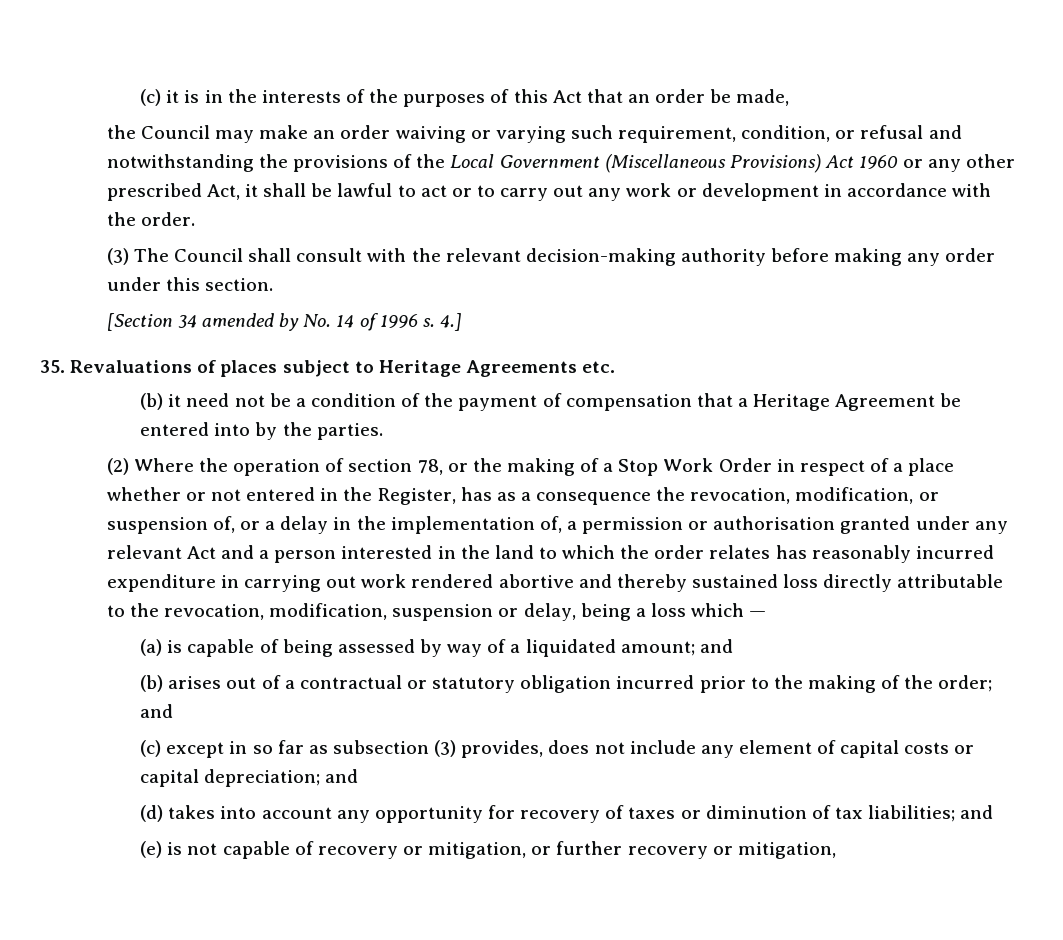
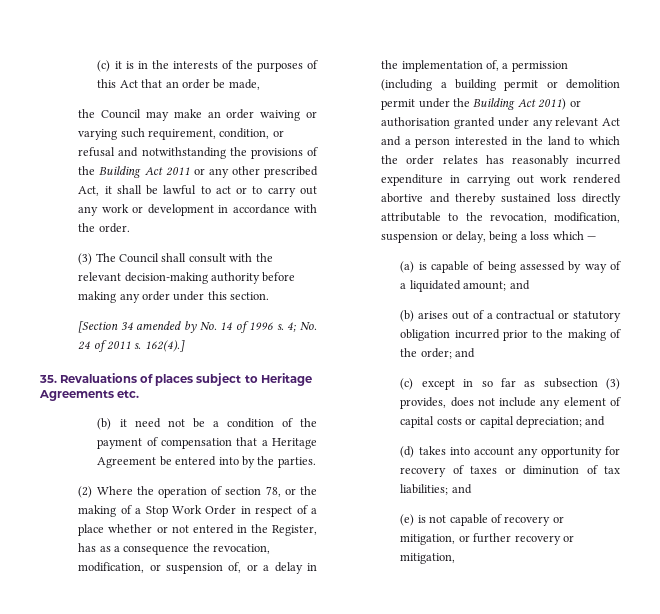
- the Council may make an order waiving or varying such requirement, condition, or refusal and notwithstanding the provisions of the Local Government (Miscellaneous Provisions) Act 1960 or any other prescribed Act, it shall be lawful to act or to carry out any work or development in accordance with the order.
+ the Council may make an order waiving or varying such requirement, condition, or refusal and notwithstanding the provisions of the Building Act 2011 or any other prescribed Act, it shall be lawful to act or to carry out any work or development in accordance with the order.
- 4.]
+ 4; No. 24 of 2011 s. 162(4).]
- (2) Where the operation of section 78, or the making of a Stop Work Order in respect of a place whether or not entered in the Register, has as a consequence the revocation, modification, or suspension of, or a delay in the implementation of, a permission or authorisation granted under any relevant Act and a person interested in the land to which the order relates has reasonably incurred expenditure in carrying out work rendered abortive and thereby sustained loss directly attributable to the revocation, modification, suspension or delay, being a loss which —
+ (2) Where the operation of section 78, or the making of a Stop Work Order in respect of a place whether or not entered in the Register, has as a consequence the revocation, modification, or suspension of, or a delay in the implementation of, a permission (including a building permit or demolition permit under the Building Act 2011) or authorisation granted under any relevant Act and a person interested in the land to which the order relates has reasonably incurred expenditure in carrying out work rendered abortive and thereby sustained loss directly attributable to the revocation, modification, suspension or delay, being a loss which —

